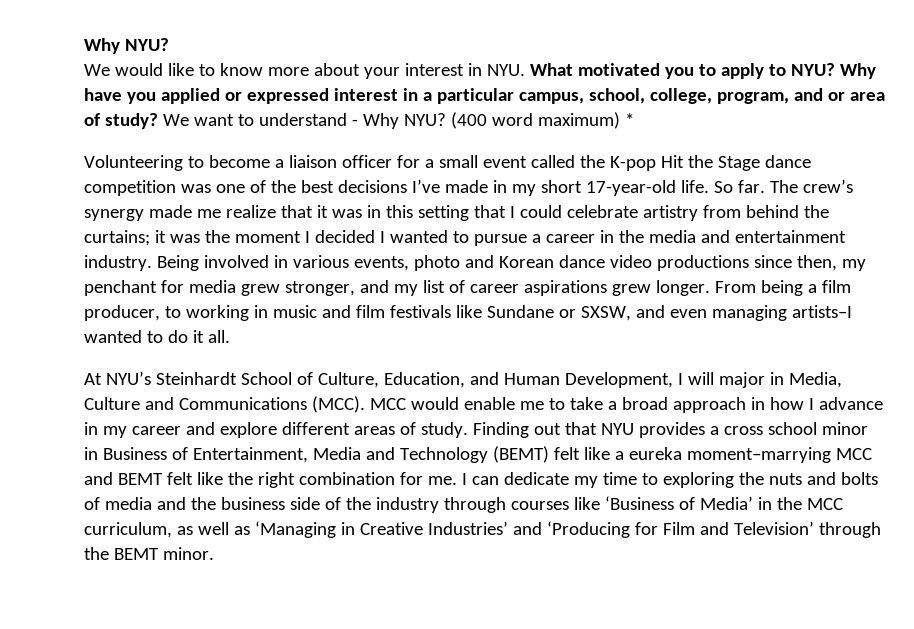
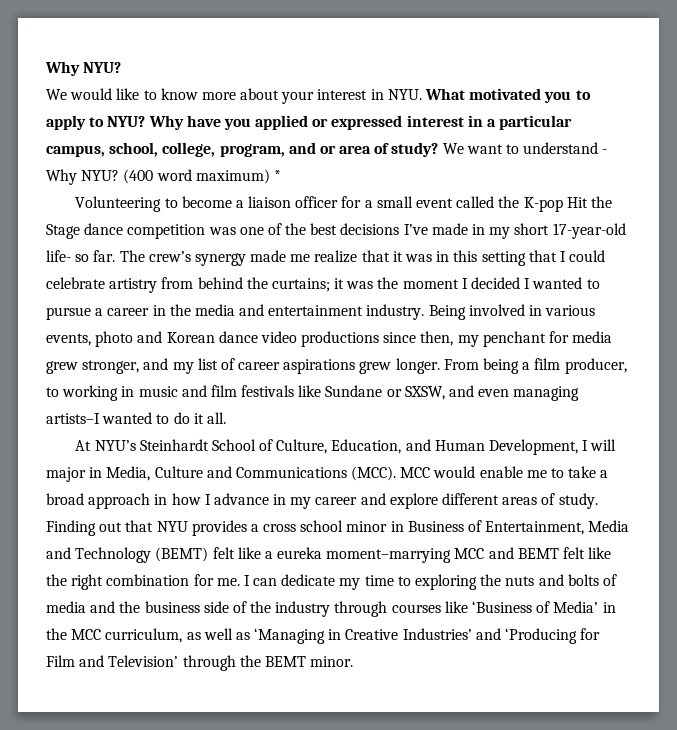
- Volunteering to become a liaison officer for a small event called the K-pop Hit the Stage dance competition was one of the best decisions I’ve made in my short 17-year-old life. So far.
+ Volunteering to become a liaison officer for a small event called the K-pop Hit the Stage dance competition was one of the best decisions I’ve made in my short 17-year-old life- so far.

